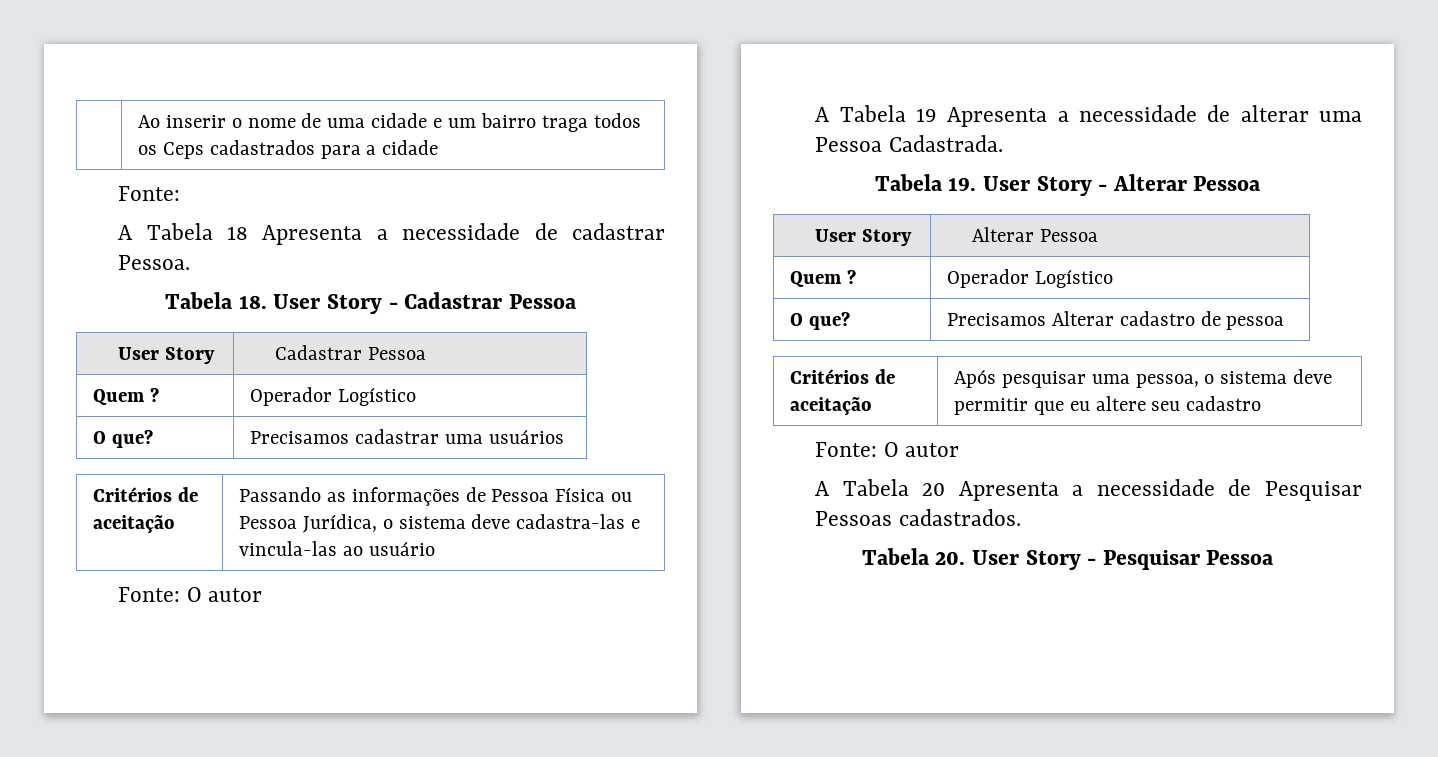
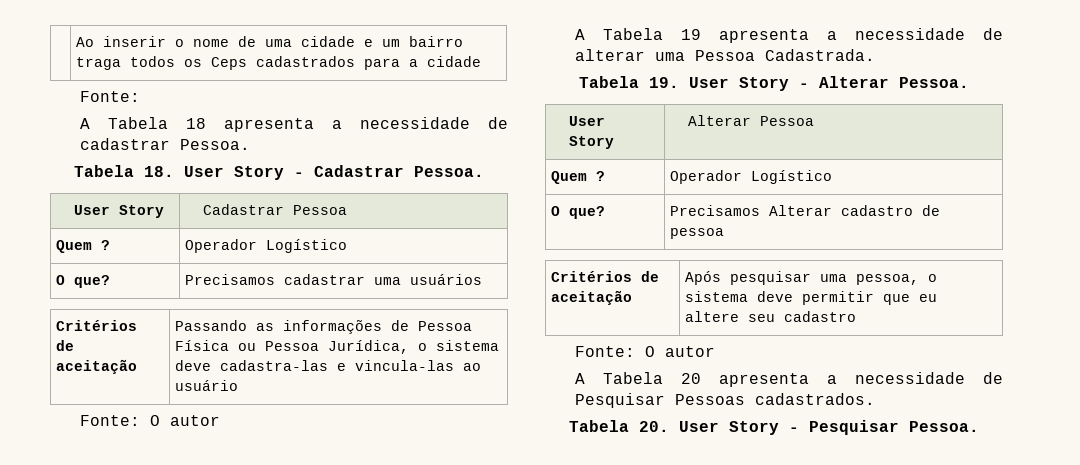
- A Tabela 18 Apresenta a necessidade de cadastrar Pessoa.
+ A Tabela 18 apresenta a necessidade de cadastrar Pessoa.
- Tabela 18. User Story - Cadastrar Pessoa
+ Tabela 18. User Story - Cadastrar Pessoa.
- A Tabela 19 Apresenta a necessidade de alterar uma Pessoa Cadastrada.
+ A Tabela 19 apresenta a necessidade de alterar uma Pessoa Cadastrada.
- Tabela 19. User Story - Alterar Pessoa
+ Tabela 19. User Story - Alterar Pessoa.
- A Tabela 20 Apresenta a necessidade de Pesquisar Pessoas cadastrados.
+ A Tabela 20 apresenta a necessidade de Pesquisar Pessoas cadastrados.
- Tabela 20. User Story - Pesquisar Pessoa
+ Tabela 20. User Story - Pesquisar Pessoa.

